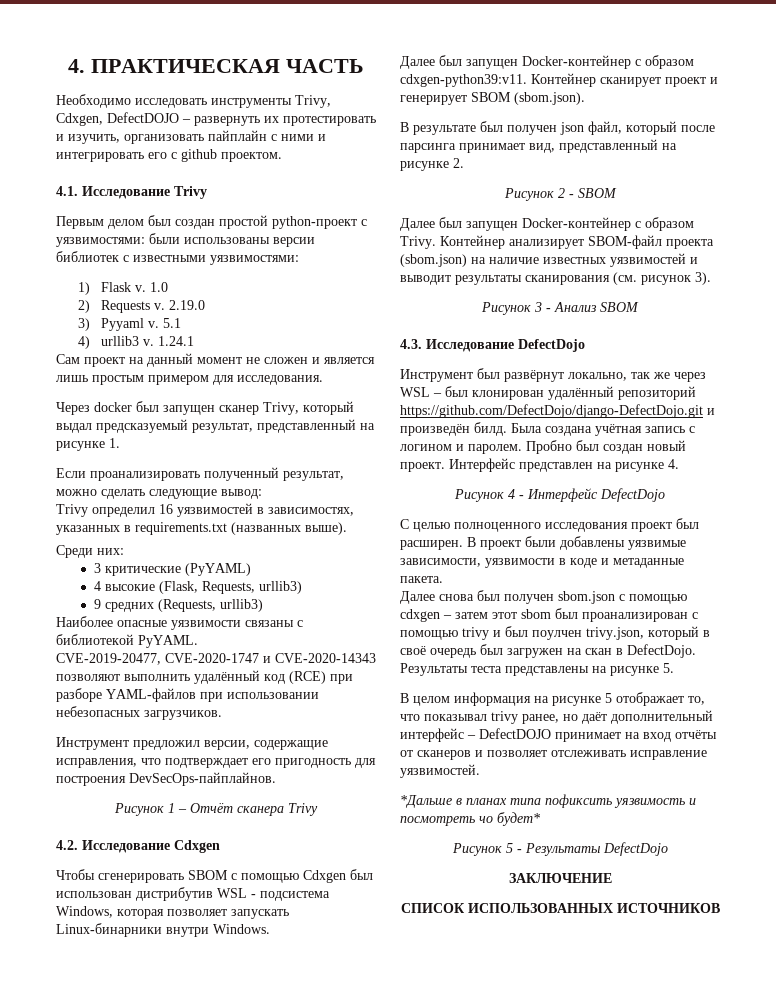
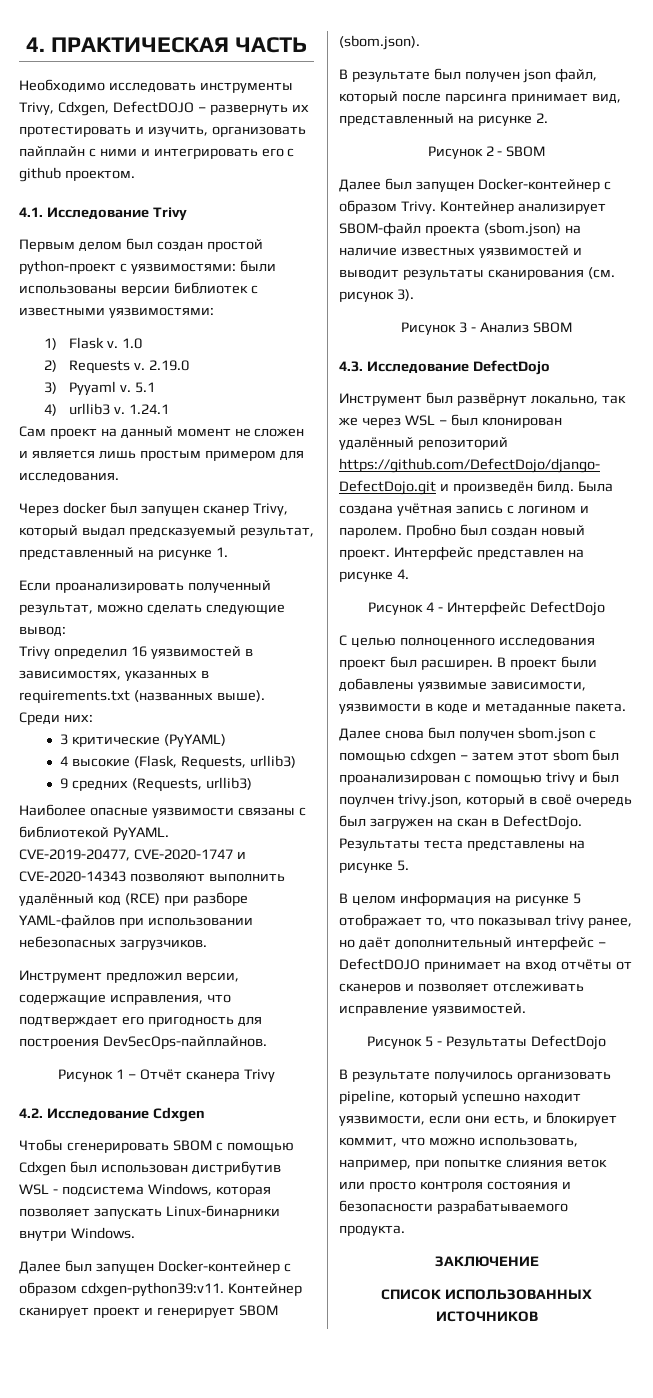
- *Дальше в планах типа пофиксить уязвимость и посмотреть чо будет*
+ В результате получилось организовать pipeline, который успешно находит уязвимости, если они есть, и блокирует коммит, что можно использовать, например, при попытке слияния веток или просто контроля состояния и безопасности разрабатываемого продукта.

